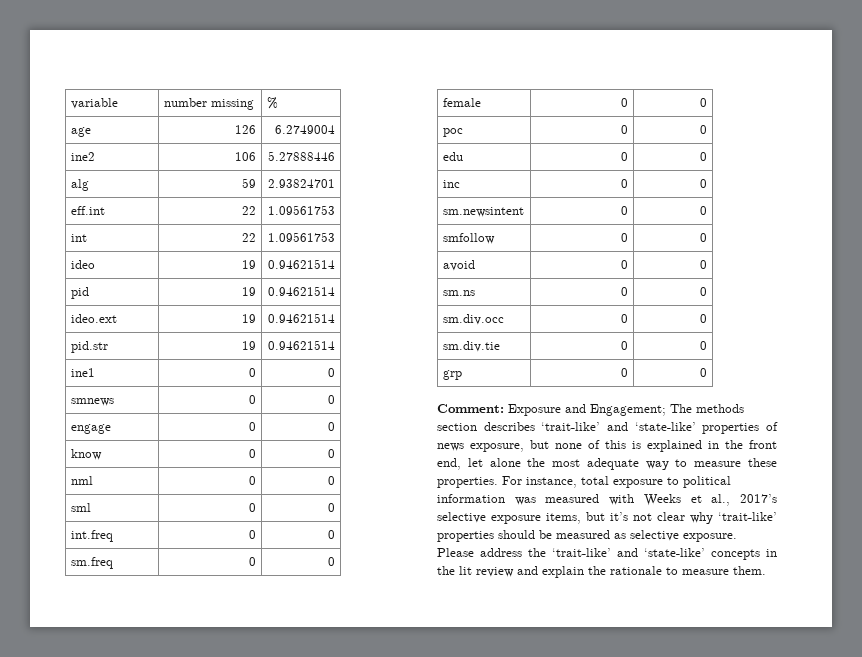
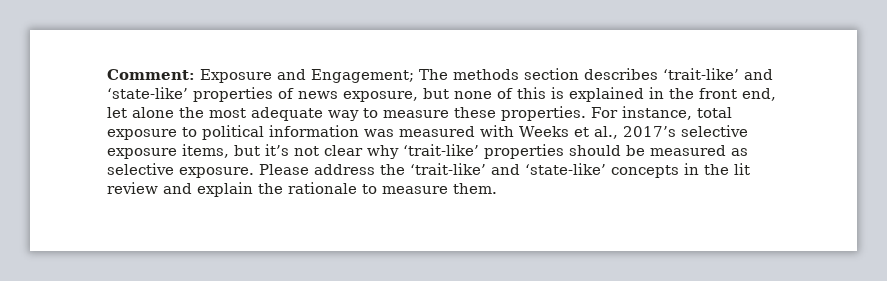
- variable | number missing | %
- age | 126 | 6.2749004
- ine2 | 106 | 5.27888446
- alg | 59 | 2.93824701
- eff.int | 22 | 1.09561753
- int | 22 | 1.09561753
- ideo | 19 | 0.94621514
- pid | 19 | 0.94621514
- ideo.ext | 19 | 0.94621514
- pid.str | 19 | 0.94621514
- ine1 | 0 | 0
- smnews | 0 | 0
- engage | 0 | 0
- know | 0 | 0
- nml | 0 | 0
- sml | 0 | 0
- int.freq | 0 | 0
- sm.freq | 0 | 0
- female | 0 | 0
- poc | 0 | 0
- edu | 0 | 0
- inc | 0 | 0
- sm.newsintent | 0 | 0
- smfollow | 0 | 0
- avoid | 0 | 0
- sm.ns | 0 | 0
- sm.div.occ | 0 | 0
- sm.div.tie | 0 | 0
- grp | 0 | 0

